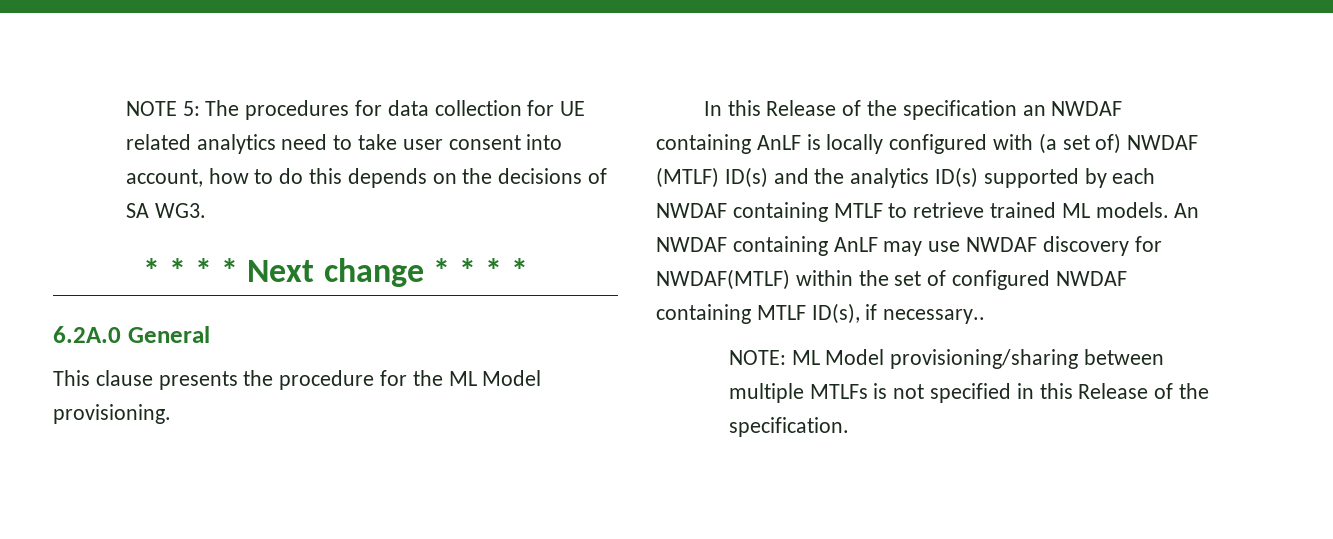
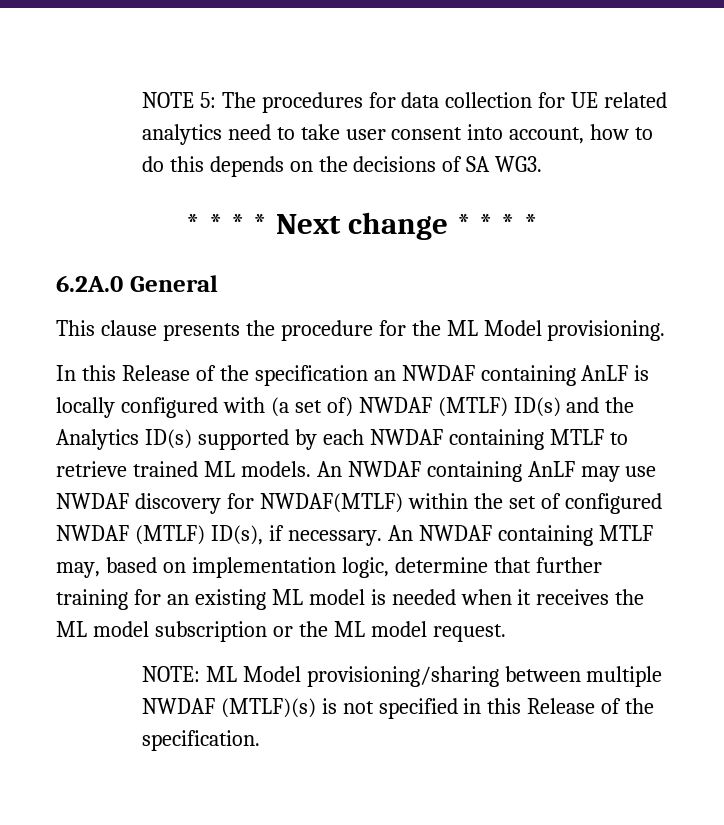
- In this Release of the specification an NWDAF containing AnLF is locally configured with (a set of) NWDAF (MTLF) ID(s) and the analytics ID(s) supported by each NWDAF containing MTLF to retrieve trained ML models.
+ In this Release of the specification an NWDAF containing AnLF is locally configured with (a set of) NWDAF (MTLF) ID(s) and the Analytics ID(s) supported by each NWDAF containing MTLF to retrieve trained ML models.
- An NWDAF containing AnLF may use NWDAF discovery for NWDAF(MTLF) within the set of configured NWDAF containing MTLF ID(s), if necessary..
+ An NWDAF containing AnLF may use NWDAF discovery for NWDAF(MTLF) within the set of configured NWDAF (MTLF) ID(s), if necessary. An NWDAF containing MTLF may, based on implementation logic, determine that further training for an existing ML model is needed when it receives the ML model subscription or the ML model request.
- NOTE: ML Model provisioning/sharing between multiple MTLFs is not specified in this Release of the specification.
+ NOTE: ML Model provisioning/sharing between multiple NWDAF (MTLF)(s) is not specified in this Release of the specification.

